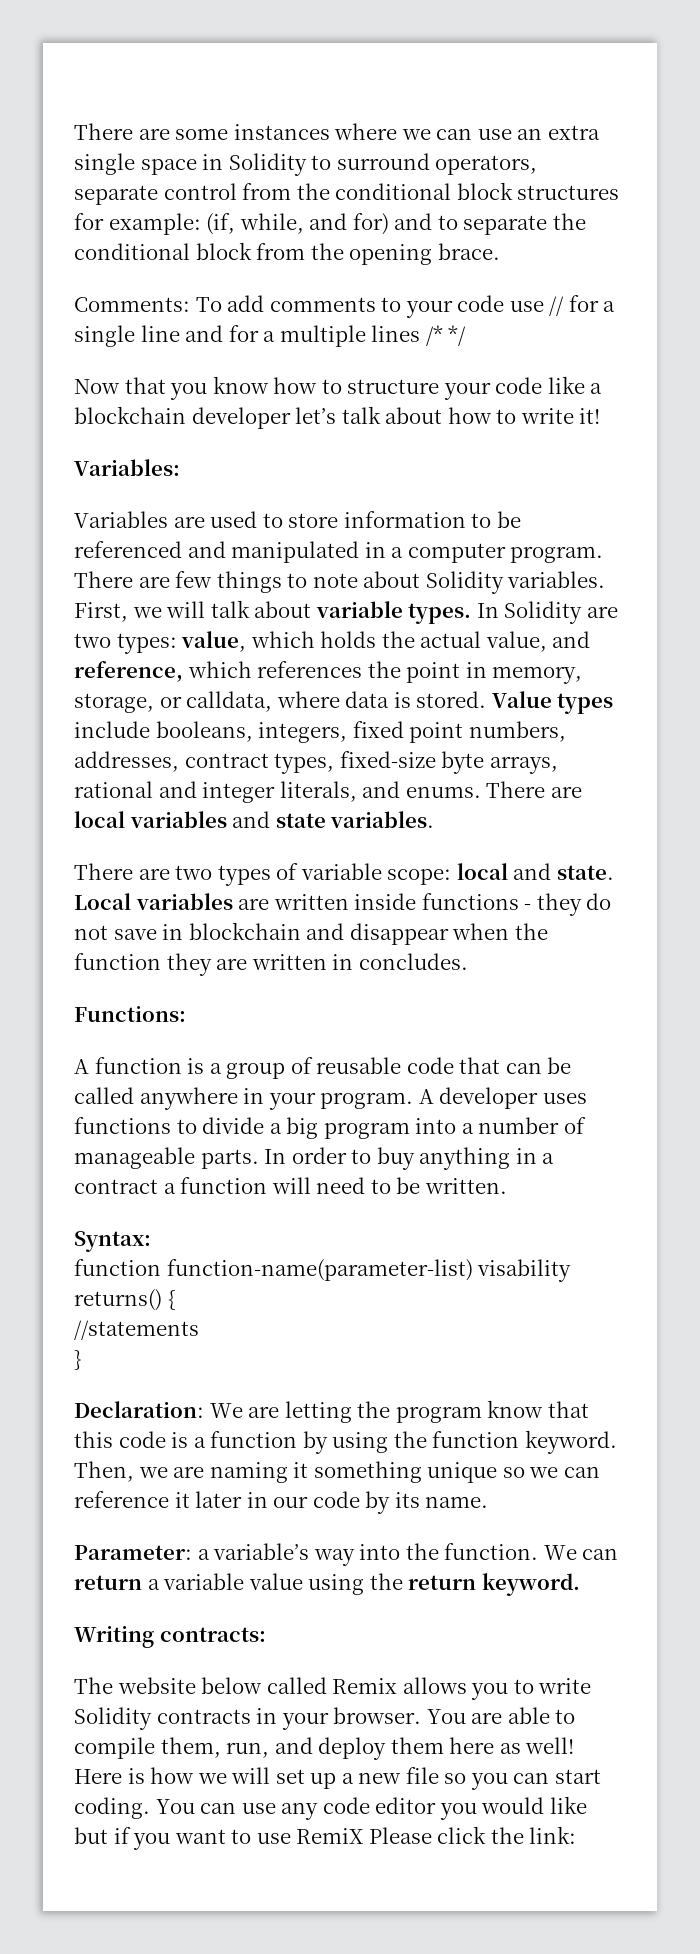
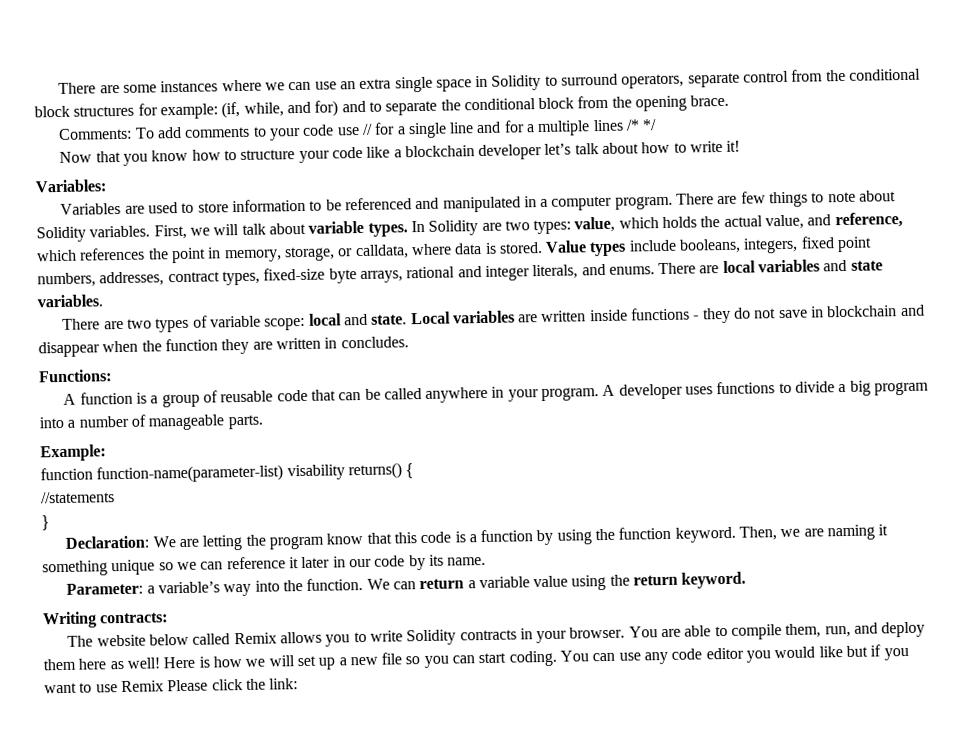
- A developer uses functions to divide a big program into a number of manageable parts. In order to buy anything in a contract a function will need to be written.
- Syntax:
+ A developer uses functions to divide a big program into a number of manageable parts.
+ Example:
- You can use any code editor you would like but if you want to use RemiX Please click the link:
+ You can use any code editor you would like but if you want to use Remix Please click the link:

